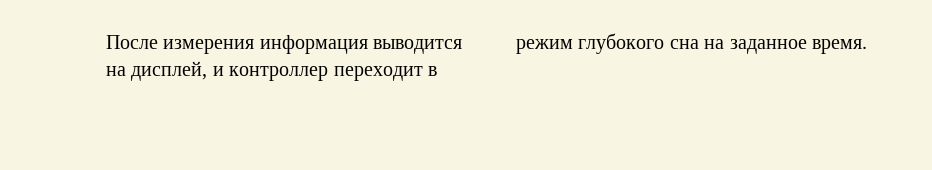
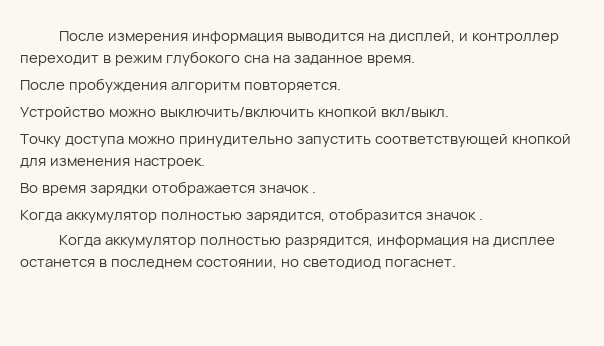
+ После пробуждения алгоритм повторяется.
+ Устройство можно выключить/включить кнопкой вкл/выкл.
+ Точку доступа можно принудительно запустить соответствующей кнопкой для изменения настроек.
+ Во время зарядки отображается значок .
+ Когда аккумулятор полностью зарядится, отобразится значок .
+ Когда аккумулятор полностью разрядится, информация на дисплее останется в последнем состоянии, но светодиод погаснет.

